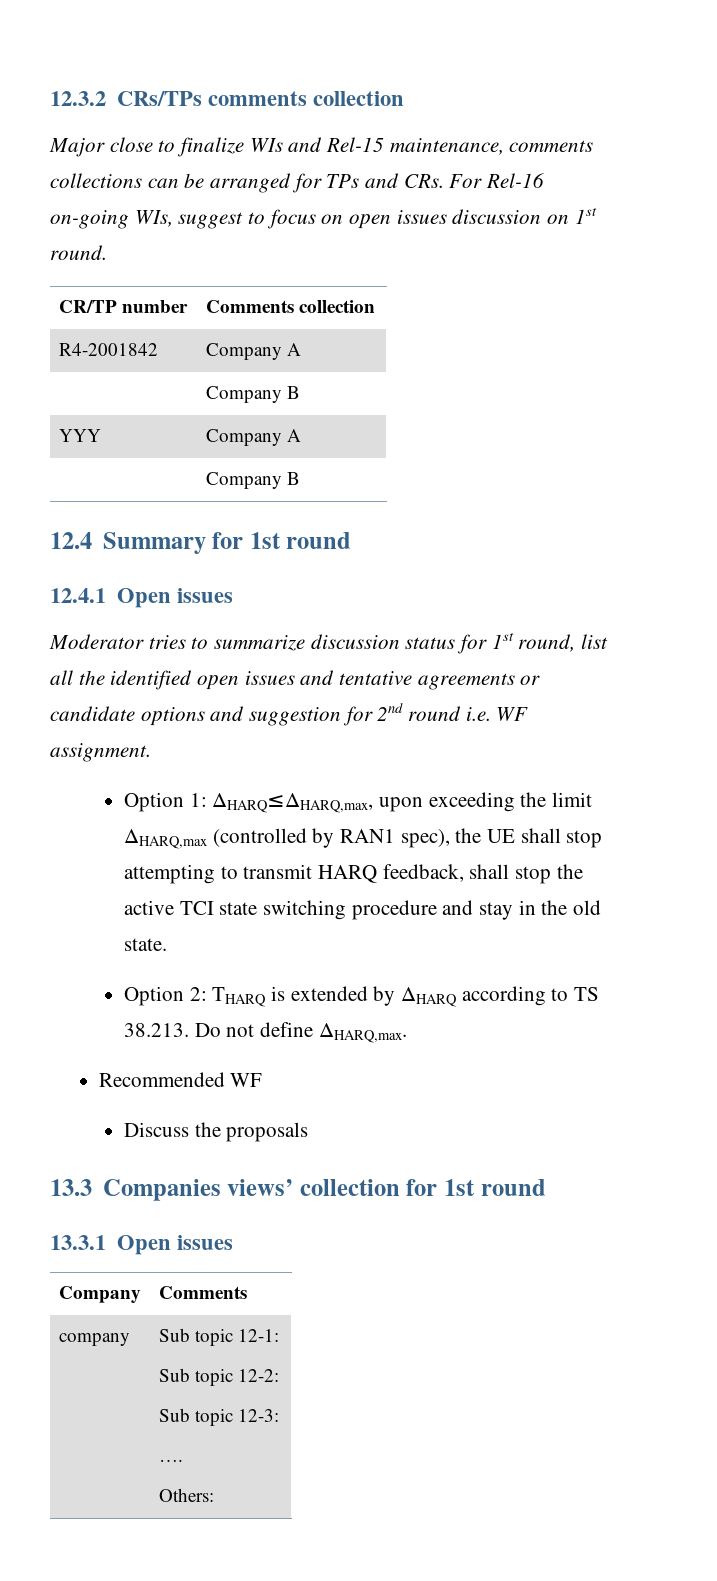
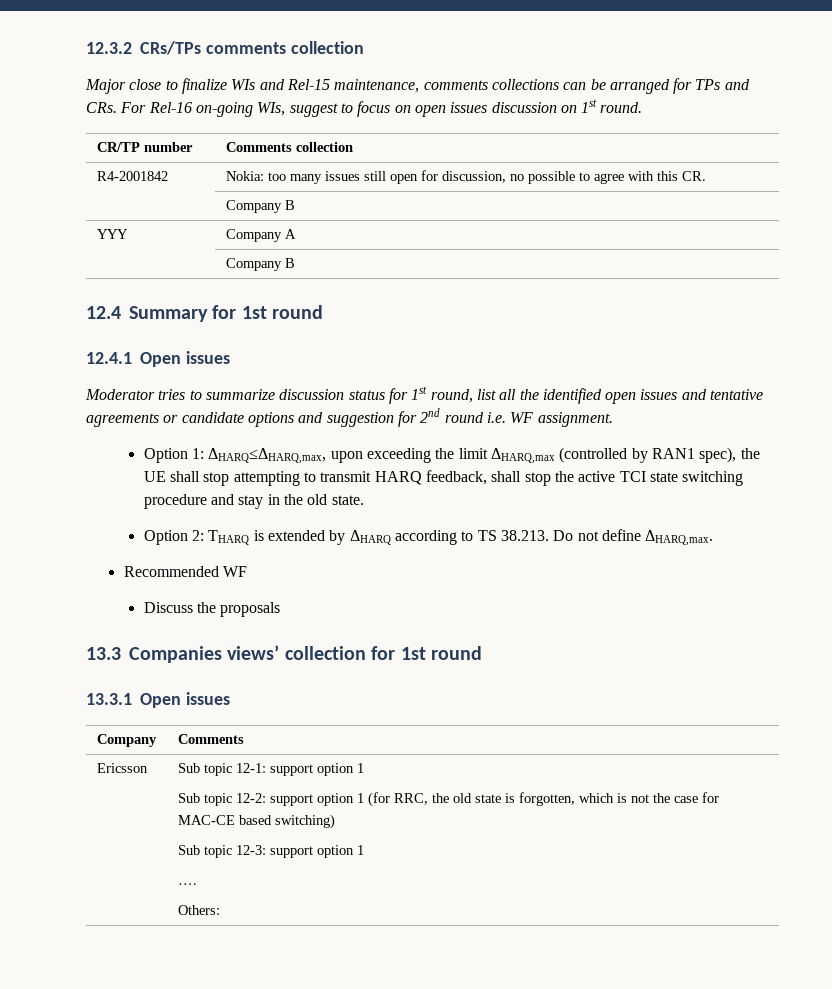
- R4-2001842 | Company A
+ R4-2001842 | Nokia: too many issues still open for discussion, no possible to agree with this CR.
- company | Sub topic 12-1:
- Sub topic 12-2:
- Sub topic 12-3:
+ Ericsson | Sub topic 12-1: support option 1
+ Sub topic 12-2: support option 1 (for RRC, the old state is forgotten, which is not the case for MAC-CE based switching)
+ Sub topic 12-3: support option 1

